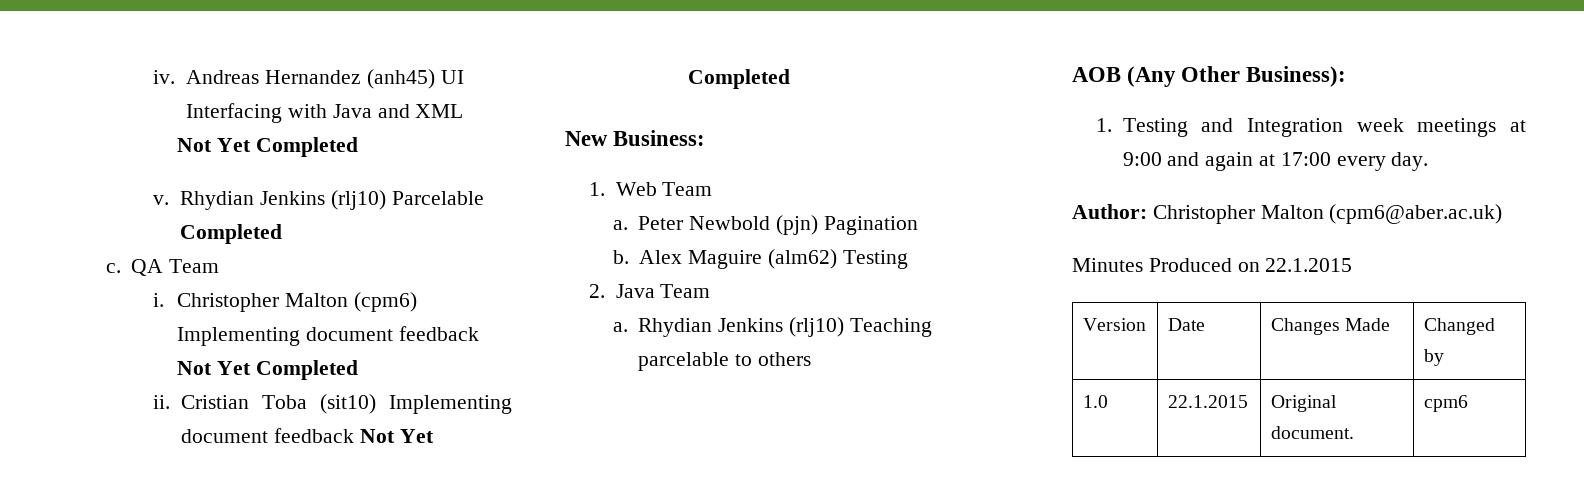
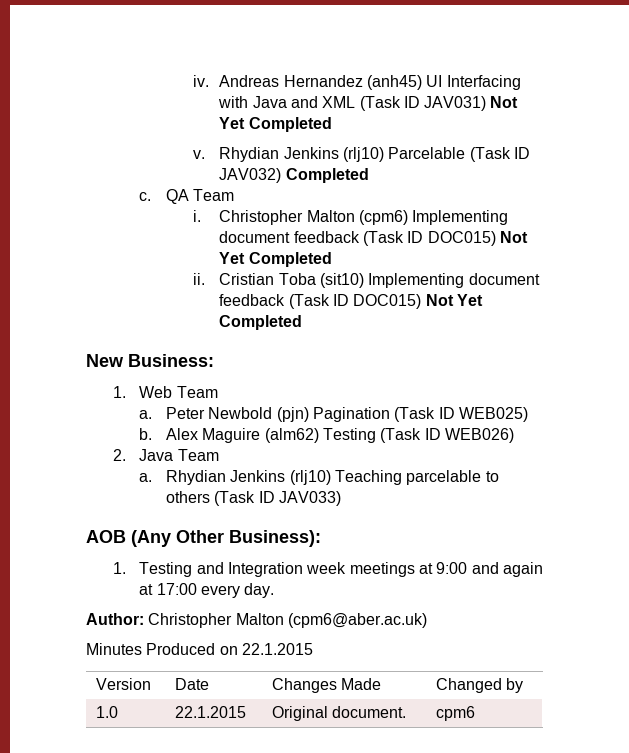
- Andreas Hernandez (anh45) UI Interfacing with Java and XML
- Not Yet Completed
+ Andreas Hernandez (anh45) UI Interfacing with Java and XML (Task ID JAV031) Not Yet Completed
- Rhydian Jenkins (rlj10) Parcelable Completed
+ Rhydian Jenkins (rlj10) Parcelable (Task ID JAV032) Completed
- Christopher Malton (cpm6) Implementing document feedback Not Yet Completed
+ Christopher Malton (cpm6) Implementing document feedback (Task ID DOC015) Not Yet Completed
- Cristian Toba (sit10) Implementing document feedback Not Yet Completed
+ Cristian Toba (sit10) Implementing document feedback (Task ID DOC015) Not Yet Completed
- Peter Newbold (pjn) Pagination
+ Peter Newbold (pjn) Pagination (Task ID WEB025)
- Alex Maguire (alm62) Testing
+ Alex Maguire (alm62) Testing (Task ID WEB026)
- Rhydian Jenkins (rlj10) Teaching parcelable to others
+ Rhydian Jenkins (rlj10) Teaching parcelable to others (Task ID JAV033)

